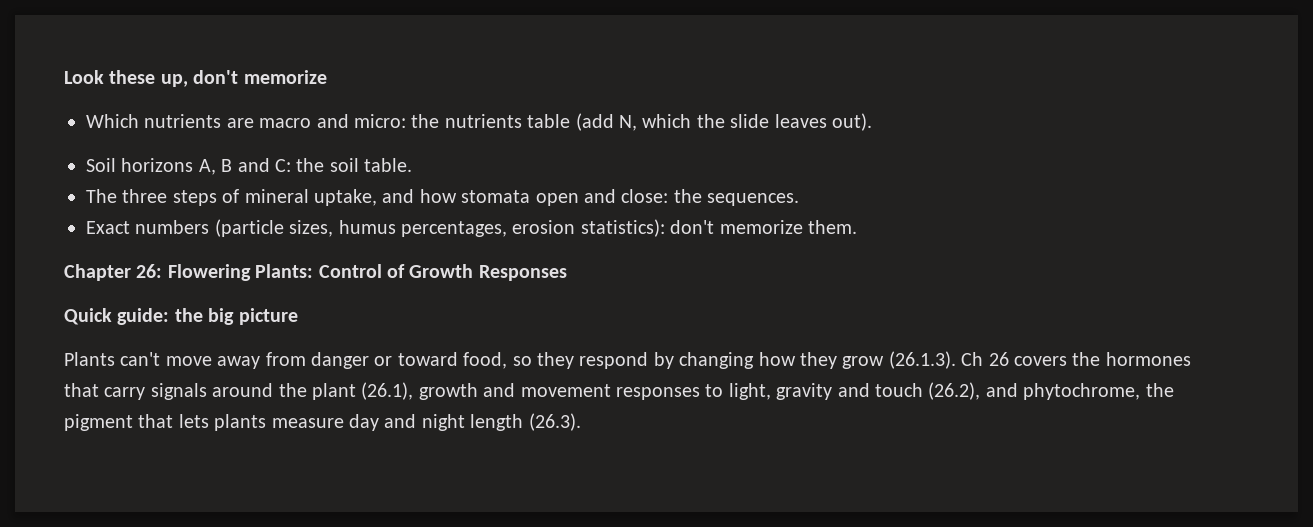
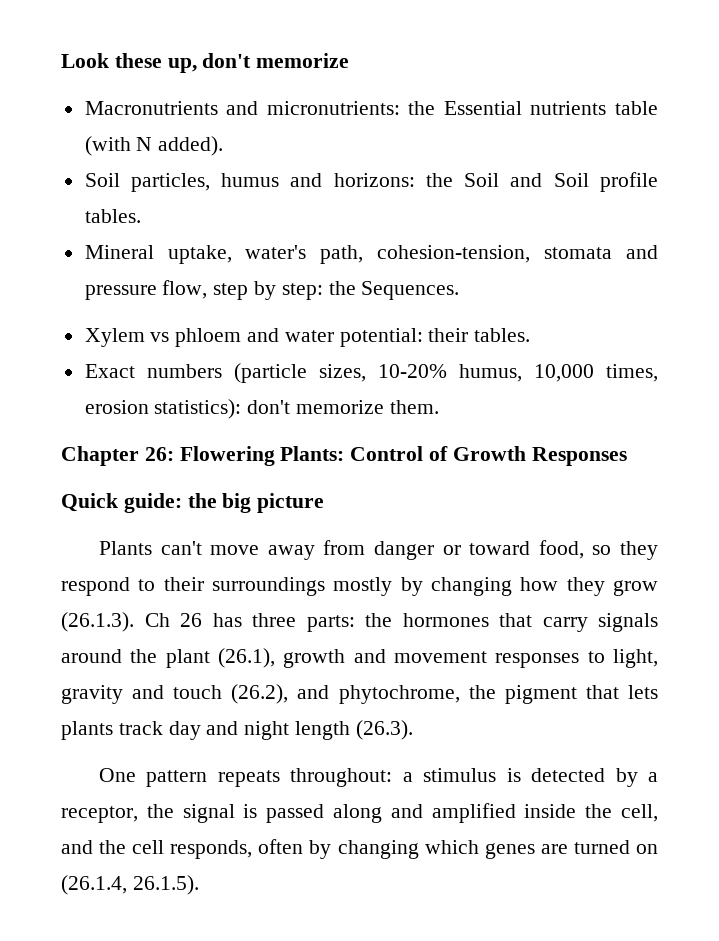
- Which nutrients are macro and micro: the nutrients table (add N, which the slide leaves out).
- Soil horizons A, B and C: the soil table.
- The three steps of mineral uptake, and how stomata open and close: the sequences.
+ Macronutrients and micronutrients: the Essential nutrients table (with N added).
+ Soil particles, humus and horizons: the Soil and Soil profile tables.
+ Mineral uptake, water's path, cohesion-tension, stomata and pressure flow, step by step: the Sequences.
+ Xylem vs phloem and water potential: their tables.
- Exact numbers (particle sizes, humus percentages, erosion statistics): don't memorize them.
+ Exact numbers (particle sizes, 10-20% humus, 10,000 times, erosion statistics): don't memorize them.
- Plants can't move away from danger or toward food, so they respond by changing how they grow (26.1.3). Ch 26 covers the hormones that carry signals around the plant (26.1), growth and movement responses to light, gravity and touch (26.2), and phytochrome, the pigment that lets plants measure day and night length (26.3).
+ Plants can't move away from danger or toward food, so they respond to their surroundings mostly by changing how they grow (26.1.3). Ch 26 has three parts: the hormones that carry signals around the plant (26.1), growth and movement responses to light, gravity and touch (26.2), and phytochrome, the pigment that lets plants track day and night length (26.3).
+ One pattern repeats throughout: a stimulus is detected by a receptor, the signal is passed along and amplified inside the cell, and the cell responds, often by changing which genes are turned on (26.1.4, 26.1.5).

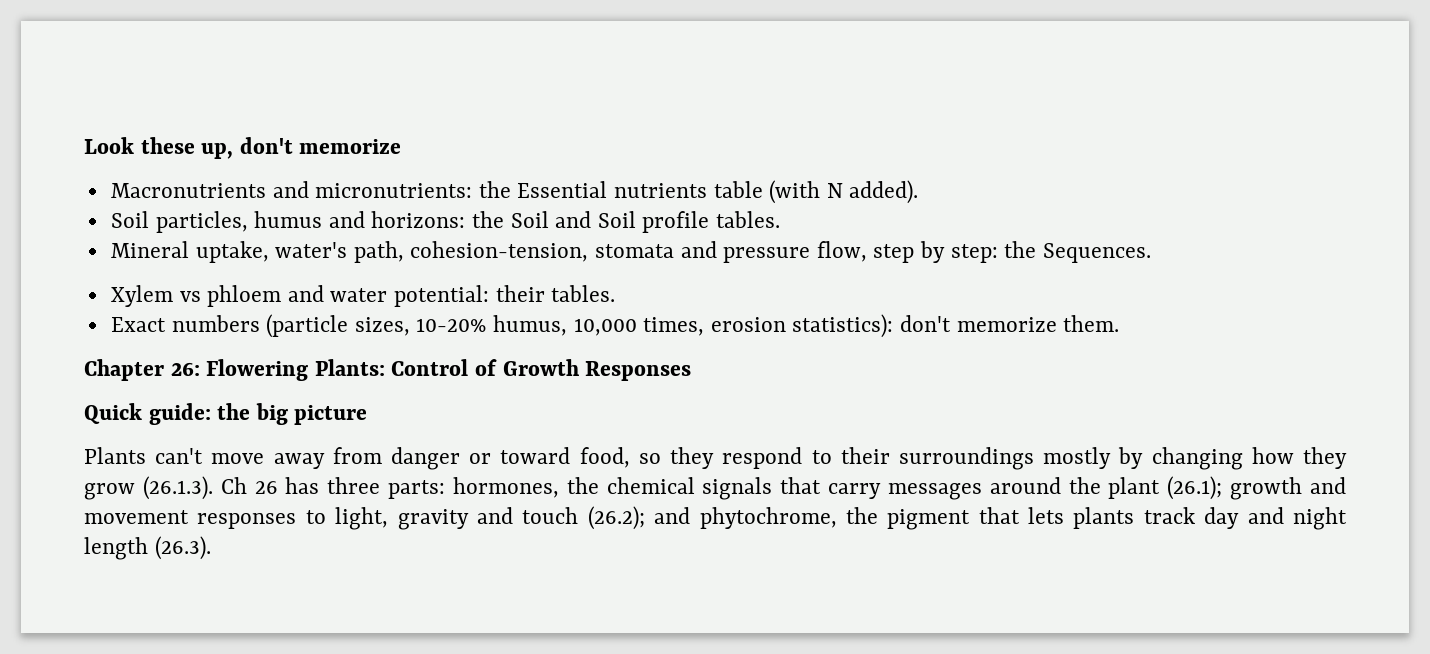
- Plants can't move away from danger or toward food, so they respond to their surroundings mostly by changing how they grow (26.1.3). Ch 26 has three parts: the hormones that carry signals around the plant (26.1), growth and movement responses to light, gravity and touch (26.2), and phytochrome, the pigment that lets plants track day and night length (26.3).
+ Plants can't move away from danger or toward food, so they respond to their surroundings mostly by changing how they grow (26.1.3). Ch 26 has three parts: hormones, the chemical signals that carry messages around the plant (26.1); growth and movement responses to light, gravity and touch (26.2); and phytochrome, the pigment that lets plants track day and night length (26.3).
- One pattern repeats throughout: a stimulus is detected by a receptor, the signal is passed along and amplified inside the cell, and the cell responds, often by changing which genes are turned on (26.1.4, 26.1.5).

